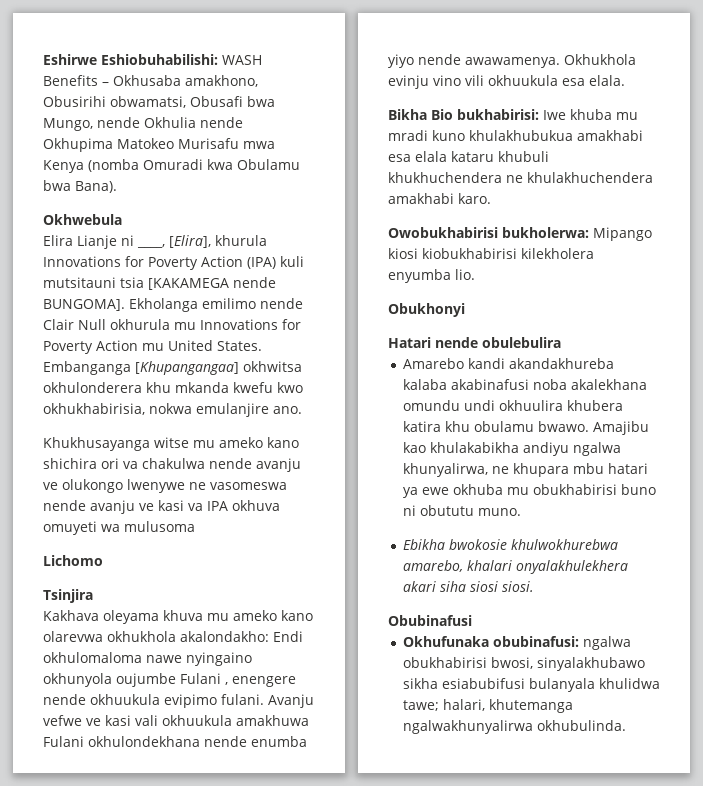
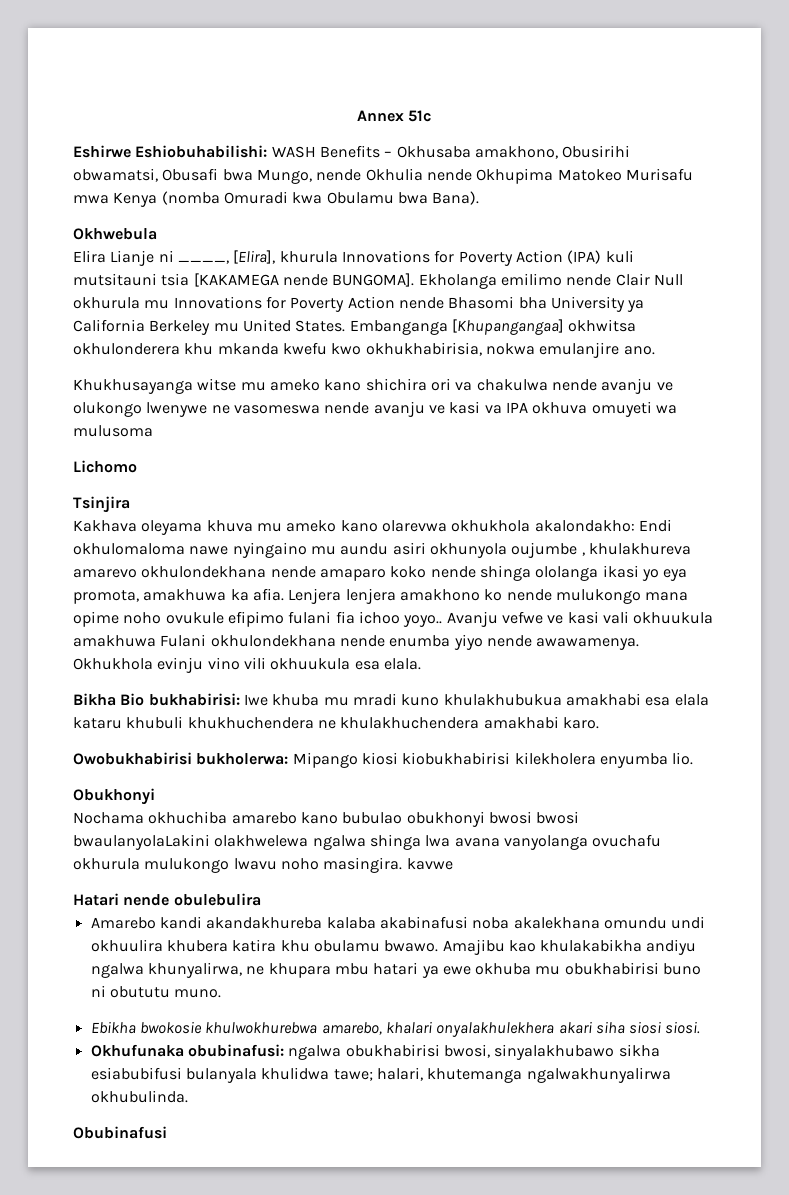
+ Annex 51c
- Ekholanga emilimo nende Clair Null okhurula mu Innovations for Poverty Action mu United States.
+ Ekholanga emilimo nende Clair Null okhurula mu Innovations for Poverty Action nende Bhasomi bha University ya California Berkeley mu United States.
- Kakhava oleyama khuva mu ameko kano olarevwa okhukhola akalondakho: Endi okhulomaloma nawe nyingaino okhunyola oujumbe Fulani , enengere nende okhuukula evipimo fulani.
+ Kakhava oleyama khuva mu ameko kano olarevwa okhukhola akalondakho: Endi okhulomaloma nawe nyingaino mu aundu asiri okhunyola oujumbe , khulakhureva amarevo okhulondekhana nende amaparo koko nende shinga ololanga ikasi yo eya promota, amakhuwa ka afia. Lenjera lenjera amakhono ko nende mulukongo mana opime noho ovukule efipimo fulani fia ichoo yoyo..
+ Nochama okhuchiba amarebo kano bubulao obukhonyi bwosi bwosi bwaulanyolaLakini olakhwelewa ngalwa shinga lwa avana vanyolanga ovuchafu okhurula mulukongo lwavu noho masingira. kavwe
- Obubinafusi
+ Obubinafusi

